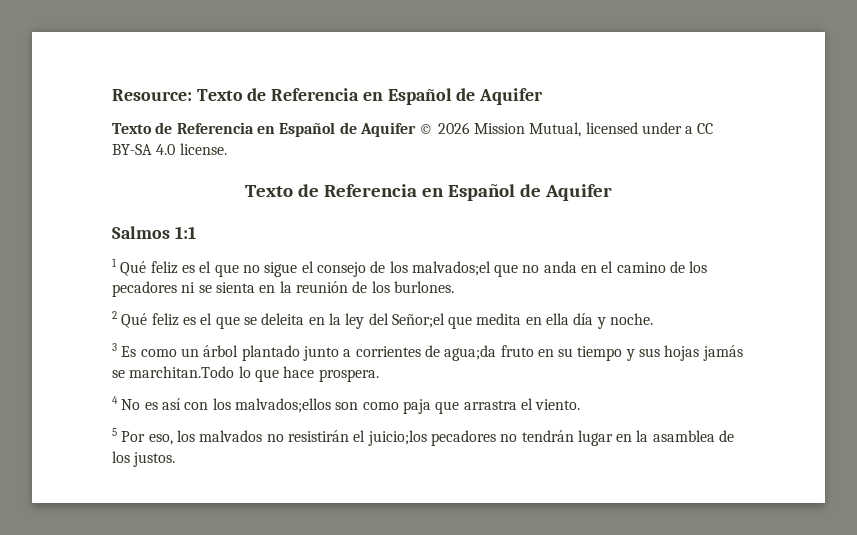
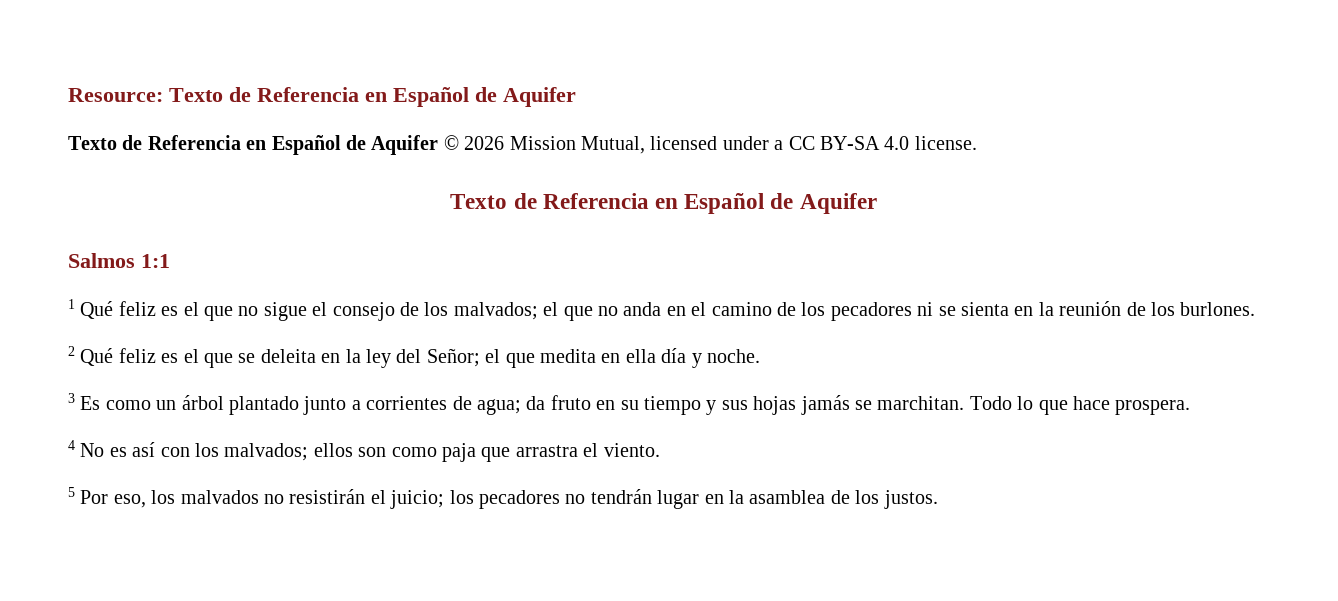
- 1 Qué feliz es el que no sigue el consejo de los malvados;el que no anda en el camino de los pecadores ni se sienta en la reunión de los burlones.
+ 1 Qué feliz es el que no sigue el consejo de los malvados; el que no anda en el camino de los pecadores ni se sienta en la reunión de los burlones.
- 2 Qué feliz es el que se deleita en la ley del Señor;el que medita en ella día y noche.
+ 2 Qué feliz es el que se deleita en la ley del Señor; el que medita en ella día y noche.
- 3 Es como un árbol plantado junto a corrientes de agua;da fruto en su tiempo y sus hojas jamás se marchitan.Todo lo que hace prospera.
+ 3 Es como un árbol plantado junto a corrientes de agua; da fruto en su tiempo y sus hojas jamás se marchitan. Todo lo que hace prospera.
- 4 No es así con los malvados;ellos son como paja que arrastra el viento.
+ 4 No es así con los malvados; ellos son como paja que arrastra el viento.
- 5 Por eso, los malvados no resistirán el juicio;los pecadores no tendrán lugar en la asamblea de los justos.
+ 5 Por eso, los malvados no resistirán el juicio; los pecadores no tendrán lugar en la asamblea de los justos.

